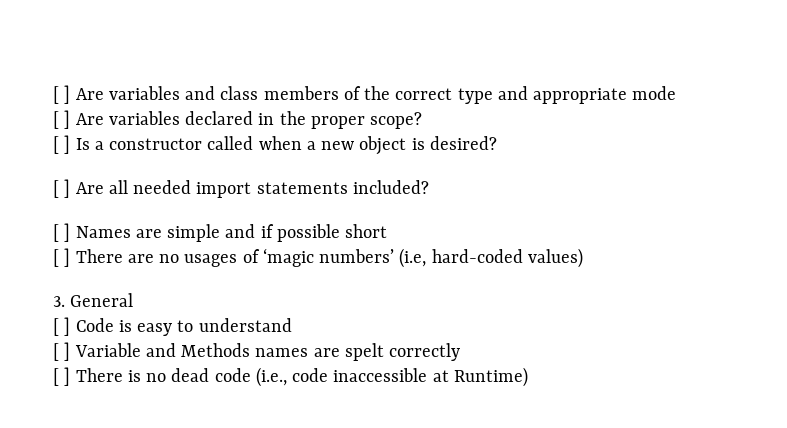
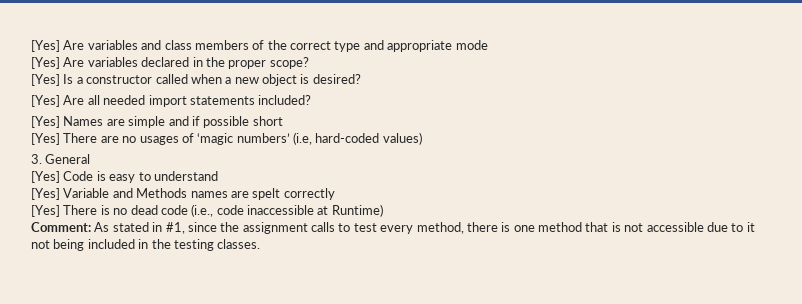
- [ ] Are variables and class members of the correct type and appropriate mode
+ [Yes] Are variables and class members of the correct type and appropriate mode
- [ ] Are variables declared in the proper scope?
+ [Yes] Are variables declared in the proper scope?
- [ ] Is a constructor called when a new object is desired?
+ [Yes] Is a constructor called when a new object is desired?
- [ ] Are all needed import statements included?
+ [Yes] Are all needed import statements included?
- [ ] Names are simple and if possible short
+ [Yes] Names are simple and if possible short
- [ ] There are no usages of ‘magic numbers’ (i.e, hard-coded values)
+ [Yes] There are no usages of ‘magic numbers’ (i.e, hard-coded values)
- [ ] Code is easy to understand
+ [Yes] Code is easy to understand
- [ ] Variable and Methods names are spelt correctly
+ [Yes] Variable and Methods names are spelt correctly
- [ ] There is no dead code (i.e., code inaccessible at Runtime)
+ [Yes] There is no dead code (i.e., code inaccessible at Runtime)
+ Comment: As stated in #1, since the assignment calls to test every method, there is one method that is not accessible due to it not being included in the testing classes.

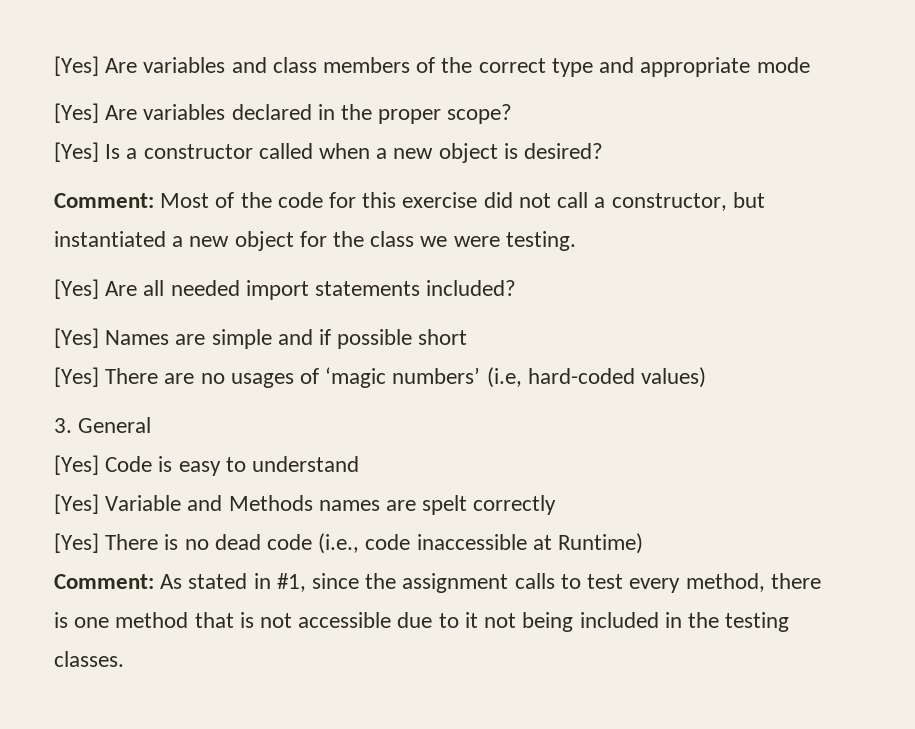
+ Comment: Most of the code for this exercise did not call a constructor, but instantiated a new object for the class we were testing.

